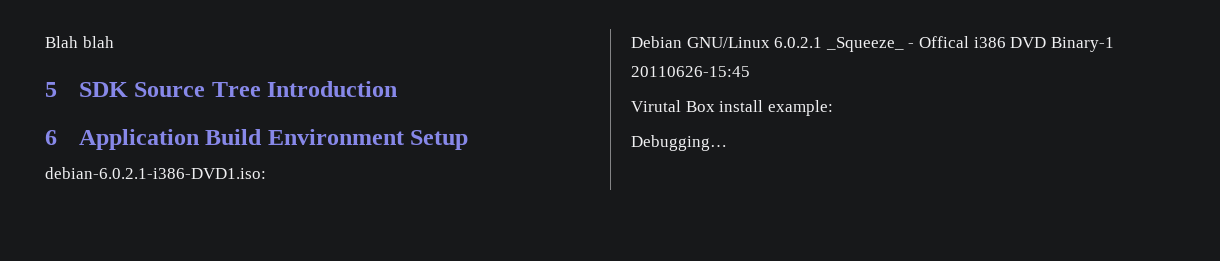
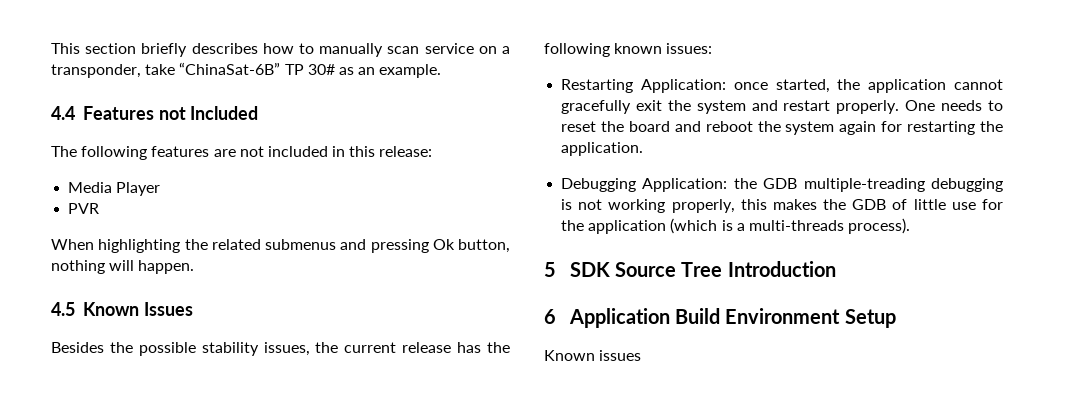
- Blah blah
+ This section briefly describes how to manually scan service on a transponder, take “ChinaSat-6B” TP 30# as an example.
+ 4.4 Features not Included
+ The following features are not included in this release:
+ Media Player
+ PVR
+ When highlighting the related submenus and pressing Ok button, nothing will happen.
+ 4.5 Known Issues
+ Besides the possible stability issues, the current release has the following known issues:
+ Restarting Application: once started, the application cannot gracefully exit the system and restart properly. One needs to reset the board and reboot the system again for restarting the application.
+ Debugging Application: the GDB multiple-treading debugging is not working properly, this makes the GDB of little use for the application (which is a multi-threads process).
- debian-6.0.2.1-i386-DVD1.iso:
- Debian GNU/Linux 6.0.2.1 _Squeeze_ - Offical i386 DVD Binary-1 20110626-15:45
- Virutal Box install example:
- Debugging…
+ Known issues

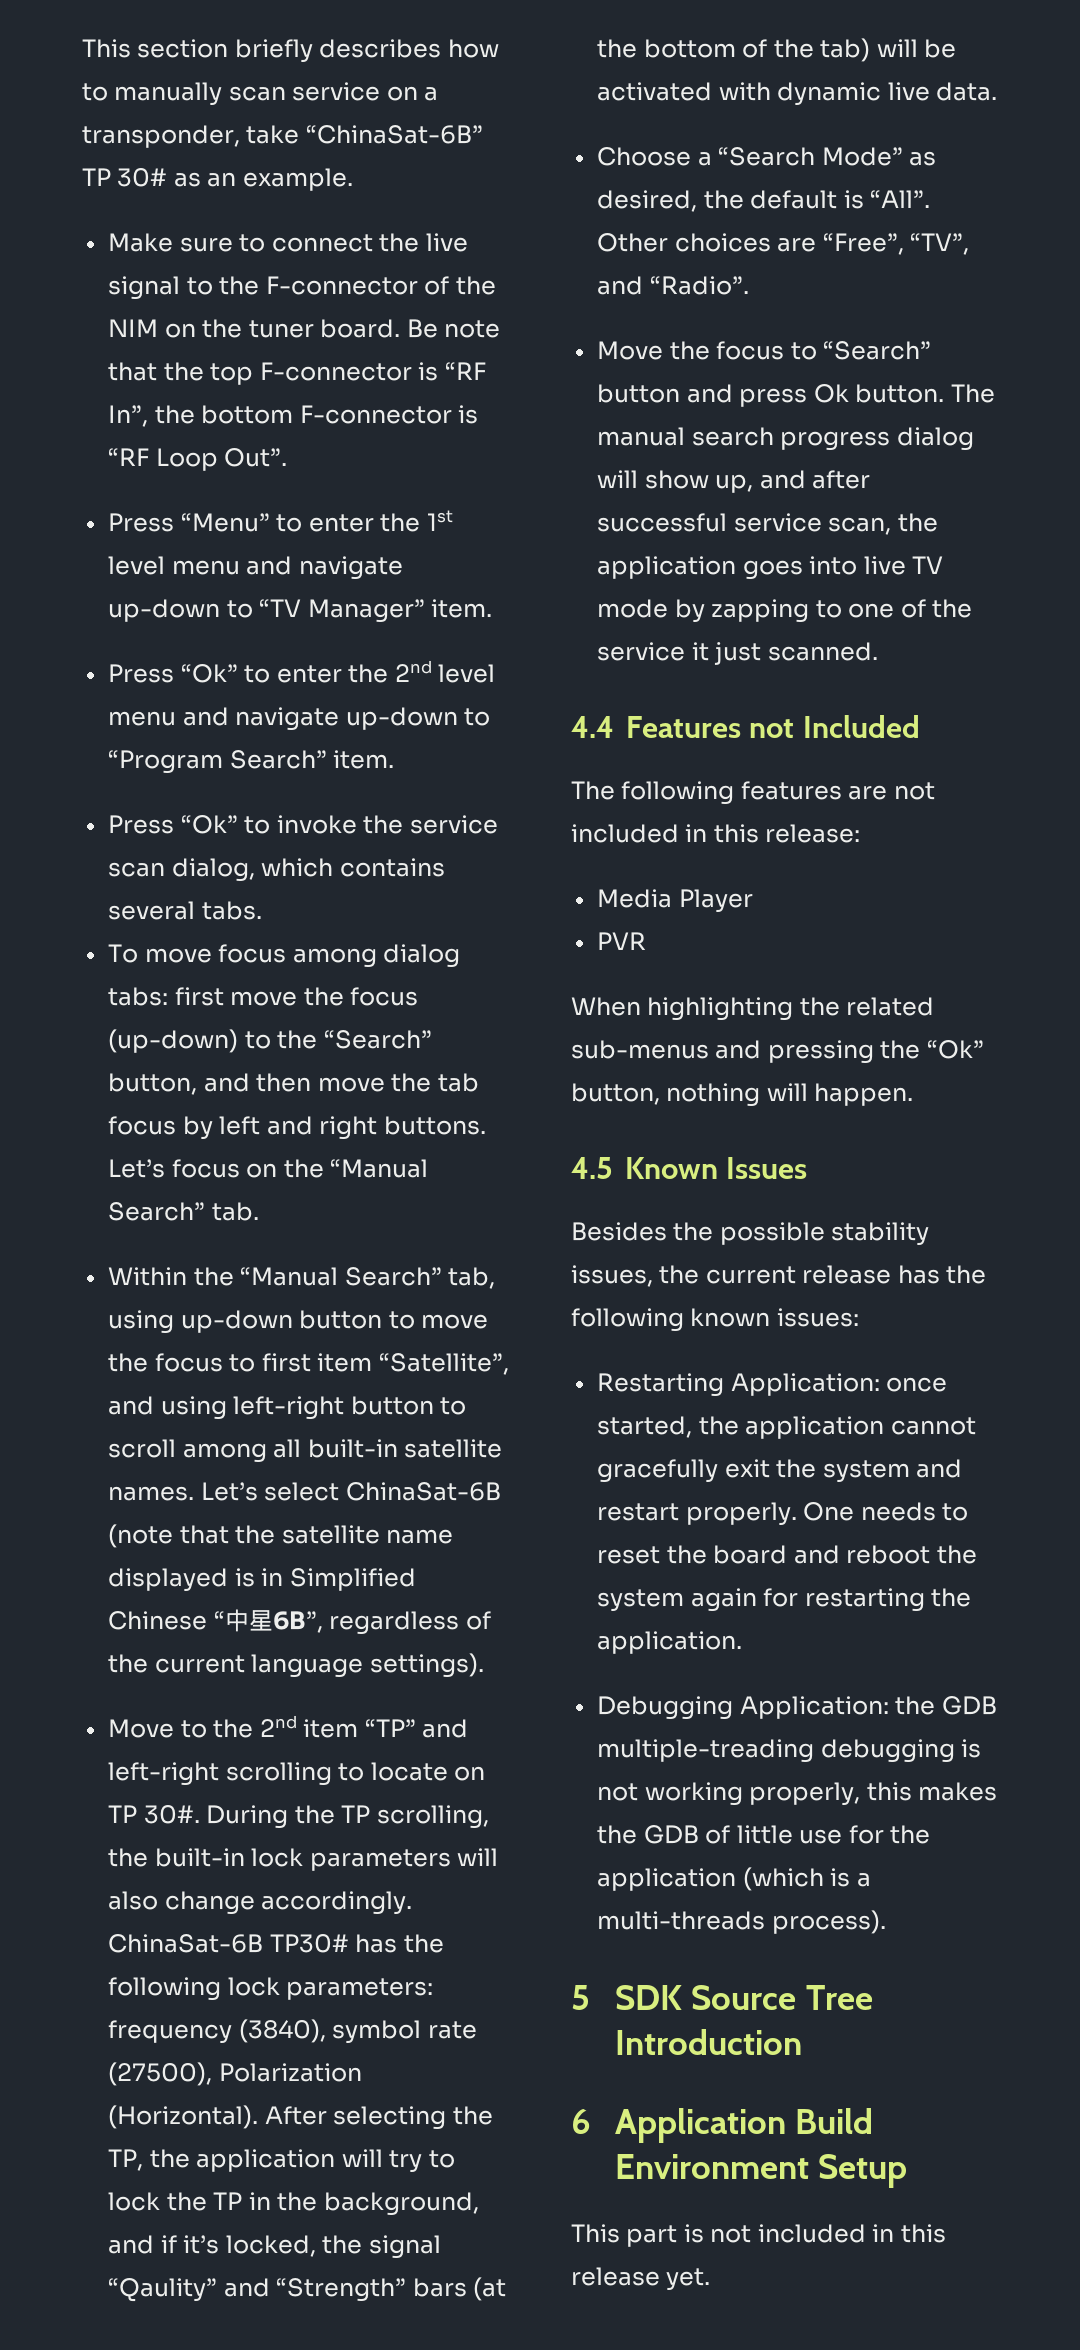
+ Make sure to connect the live signal to the F-connector of the NIM on the tuner board. Be note that the top F-connector is “RF In”, the bottom F-connector is “RF Loop Out”.
+ Press “Menu” to enter the 1st level menu and navigate up-down to “TV Manager” item.
+ Press “Ok” to enter the 2nd level menu and navigate up-down to “Program Search” item.
+ Press “Ok” to invoke the service scan dialog, which contains several tabs.
+ To move focus among dialog tabs: first move the focus (up-down) to the “Search” button, and then move the tab focus by left and right buttons. Let’s focus on the “Manual Search” tab.
+ Within the “Manual Search” tab, using up-down button to move the focus to first item “Satellite”, and using left-right button to scroll among all built-in satellite names. Let’s select ChinaSat-6B (note that the satellite name displayed is in Simplified Chinese “中星6B”, regardless of the current language settings).
+ Move to the 2nd item “TP” and left-right scrolling to locate on TP 30#. During the TP scrolling, the built-in lock parameters will also change accordingly. ChinaSat-6B TP30# has the following lock parameters: frequency (3840), symbol rate (27500), Polarization (Horizontal). After selecting the TP, the application will try to lock the TP in the background, and if it’s locked, the signal “Qaulity” and “Strength” bars (at the bottom of the tab) will be activated with dynamic live data.
+ Choose a “Search Mode” as desired, the default is “All”. Other choices are “Free”, “TV”, and “Radio”.
+ Move the focus to “Search” button and press Ok button. The manual search progress dialog will show up, and after successful service scan, the application goes into live TV mode by zapping to one of the service it just scanned.
- When highlighting the related submenus and pressing Ok button, nothing will happen.
+ When highlighting the related sub-menus and pressing the “Ok” button, nothing will happen.
- Known issues
+ This part is not included in this release yet.

